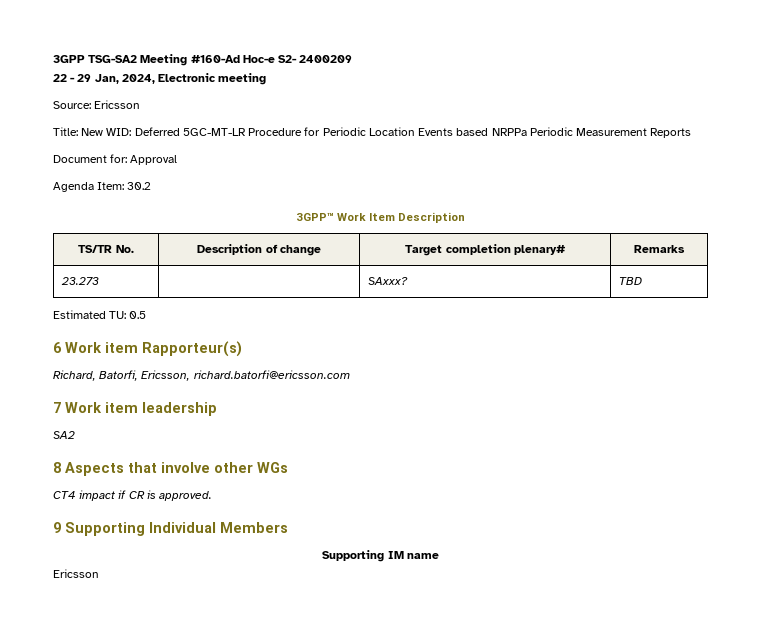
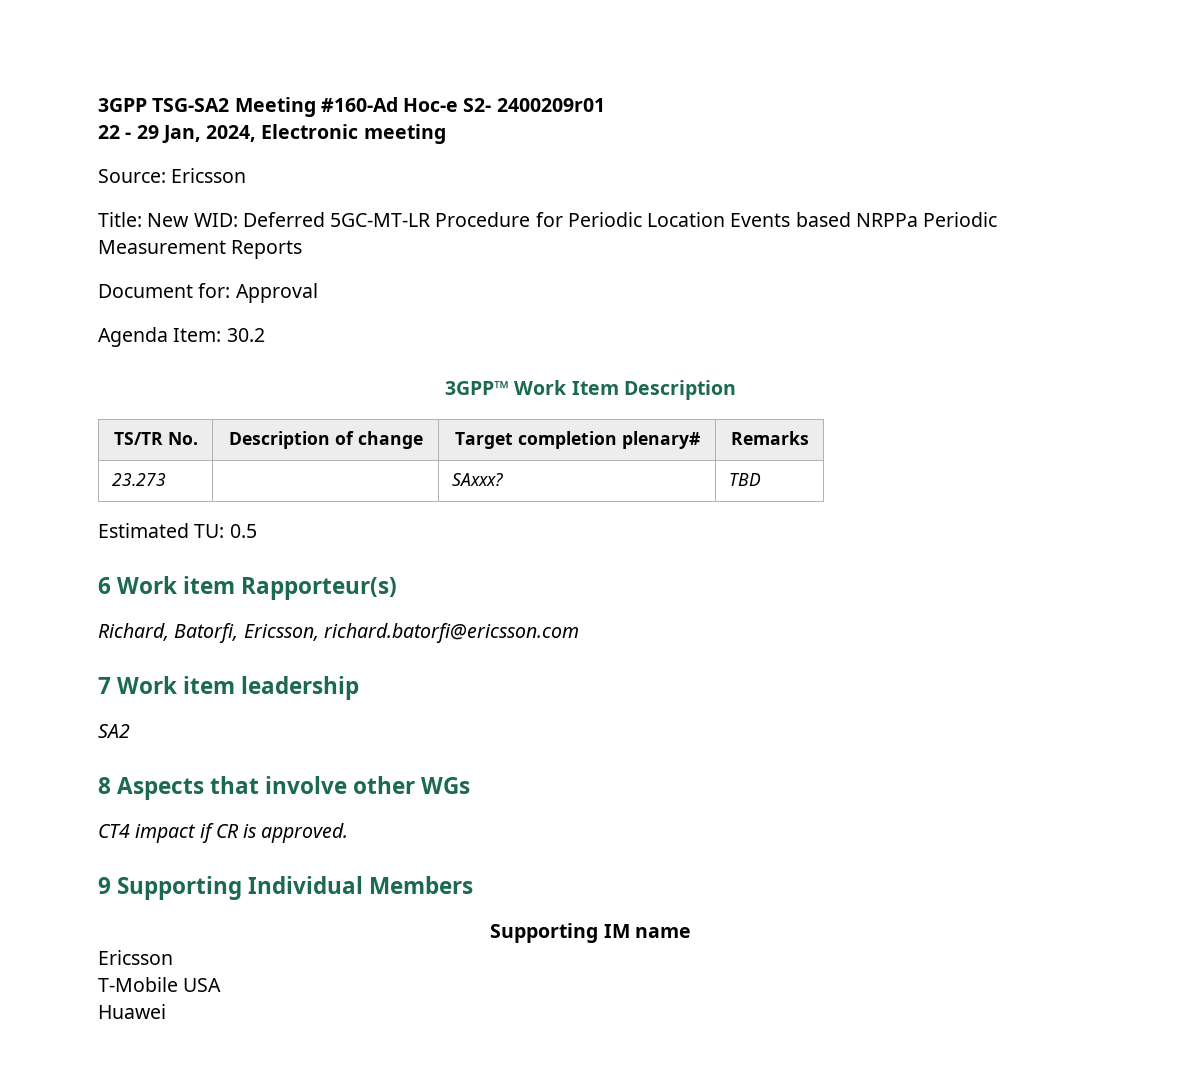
- 3GPP TSG-SA2 Meeting #160-Ad Hoc-e S2- 2400209
+ 3GPP TSG-SA2 Meeting #160-Ad Hoc-e S2- 2400209r01
+ T-Mobile USA
+ Huawei

